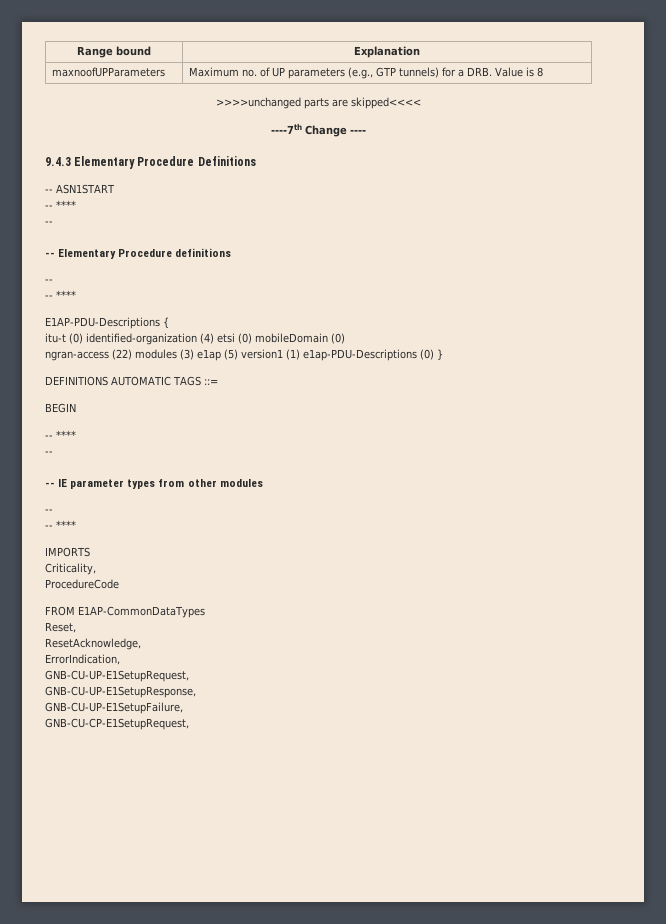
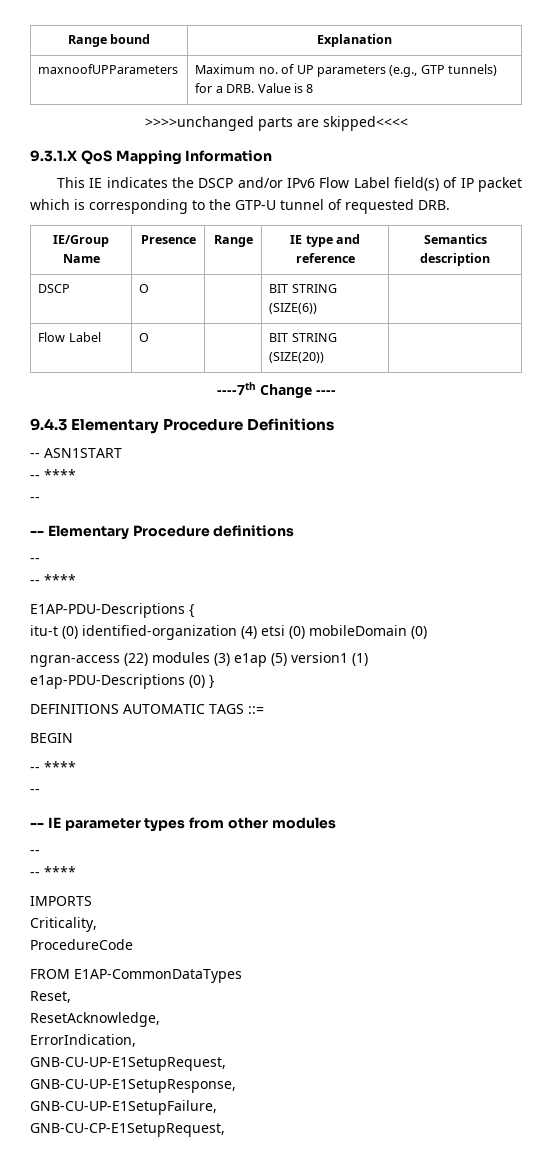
+ 9.3.1.X QoS Mapping Information
+ This IE indicates the DSCP and/or IPv6 Flow Label field(s) of IP packet which is corresponding to the GTP-U tunnel of requested DRB.
+ IE/Group Name | Presence | Range | IE type and reference | Semantics description
+ DSCP | O | | BIT STRING (SIZE(6)) |
+ Flow Label | O | | BIT STRING (SIZE(20)) |

